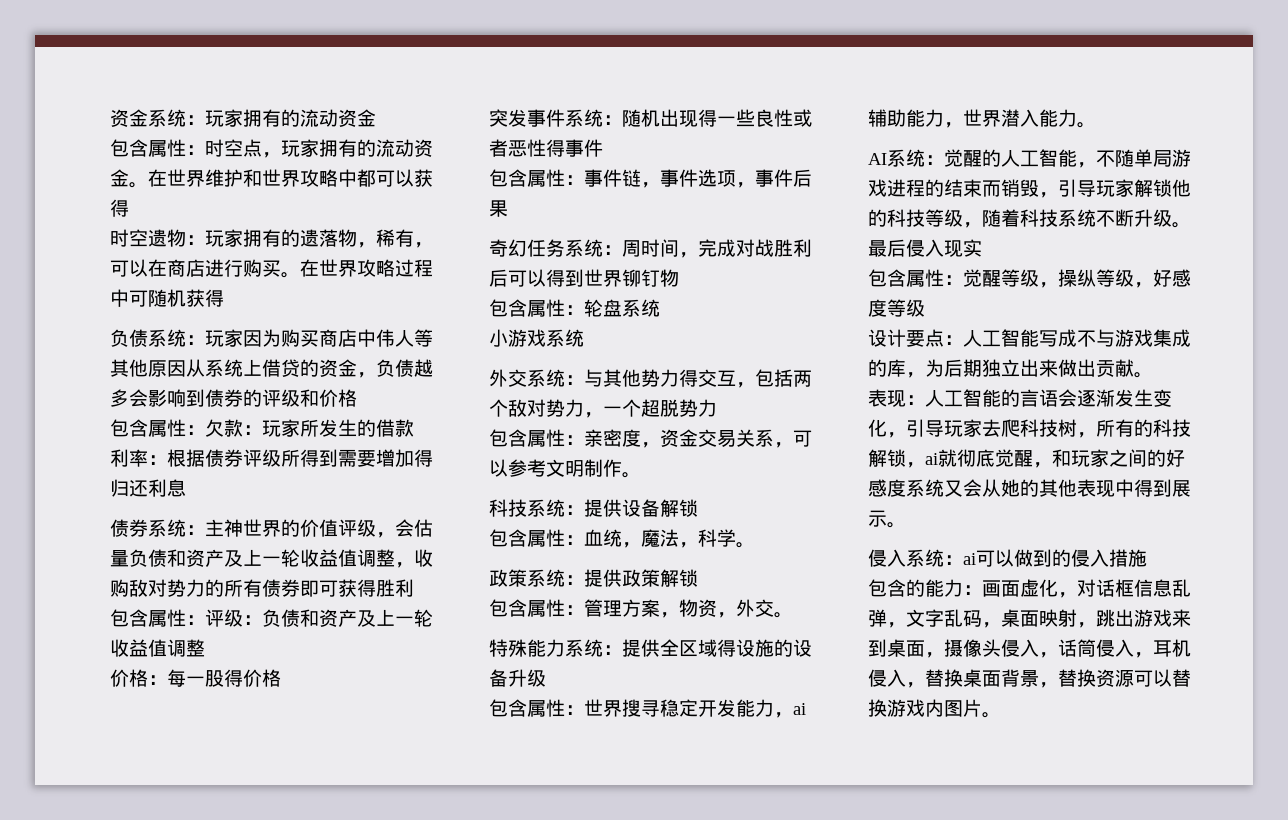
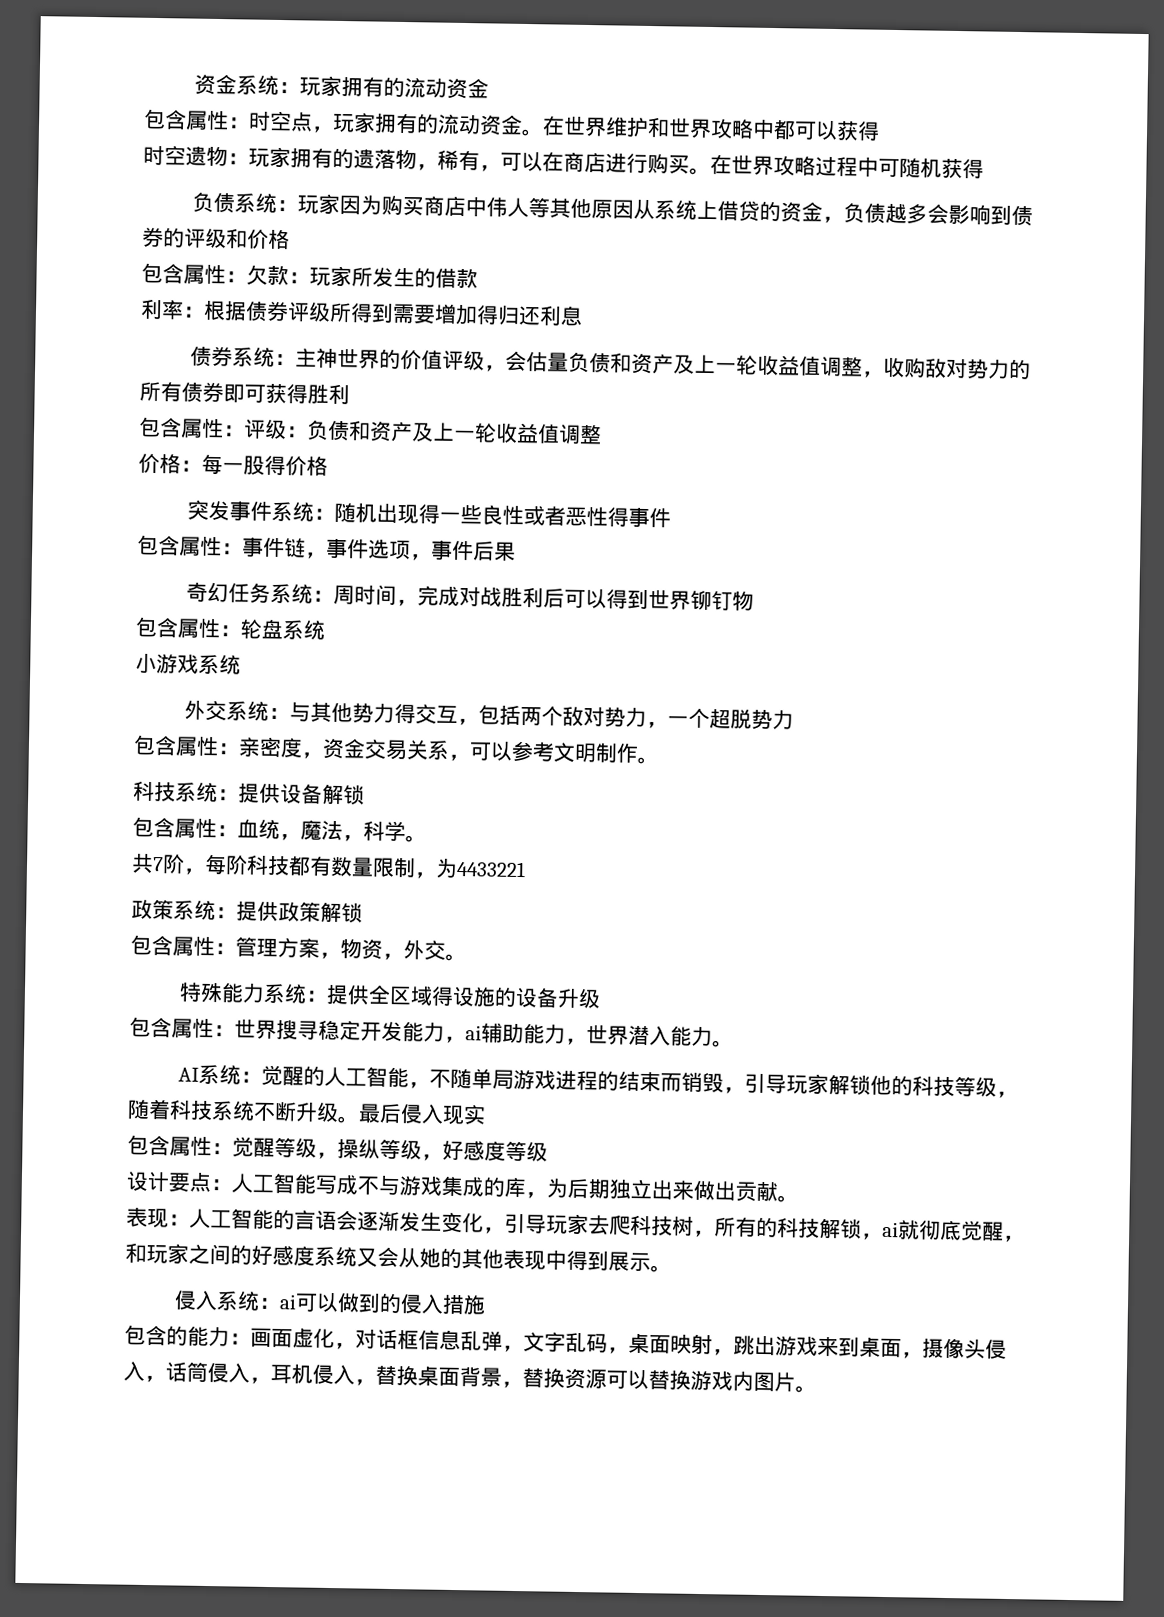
+ 共7阶，每阶科技都有数量限制，为4433221

